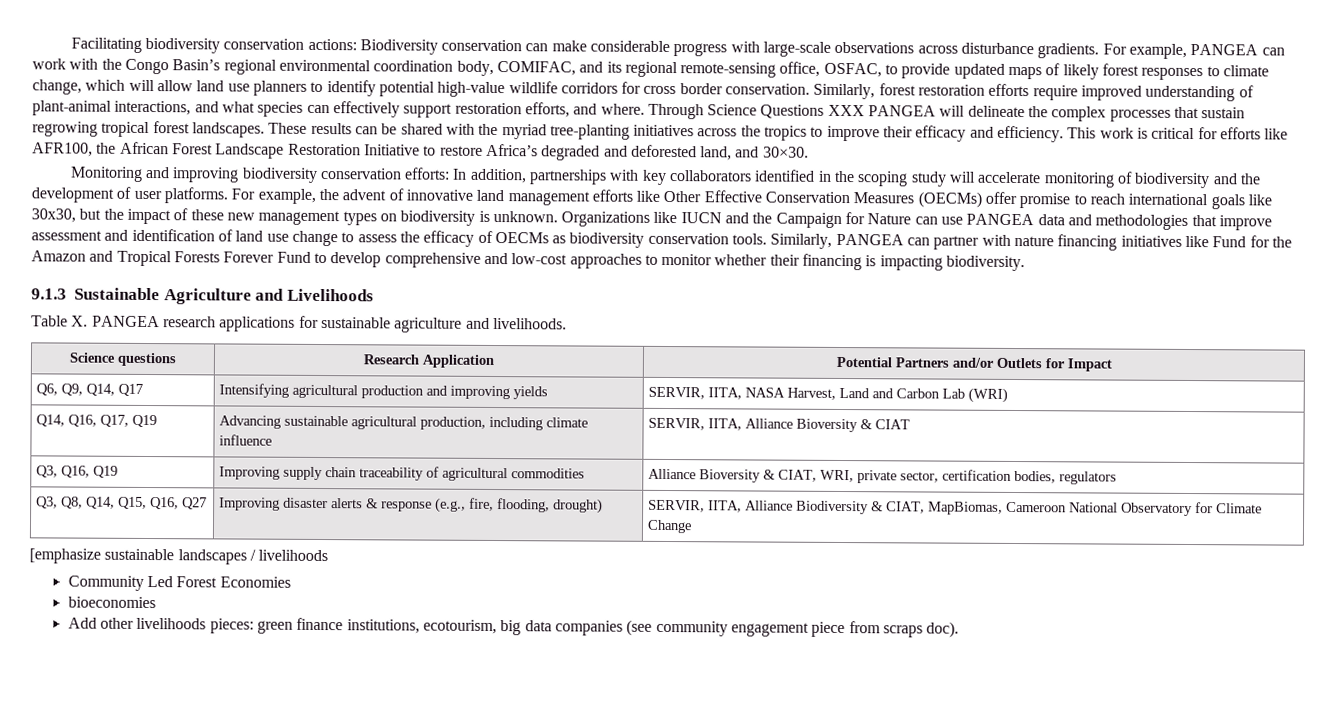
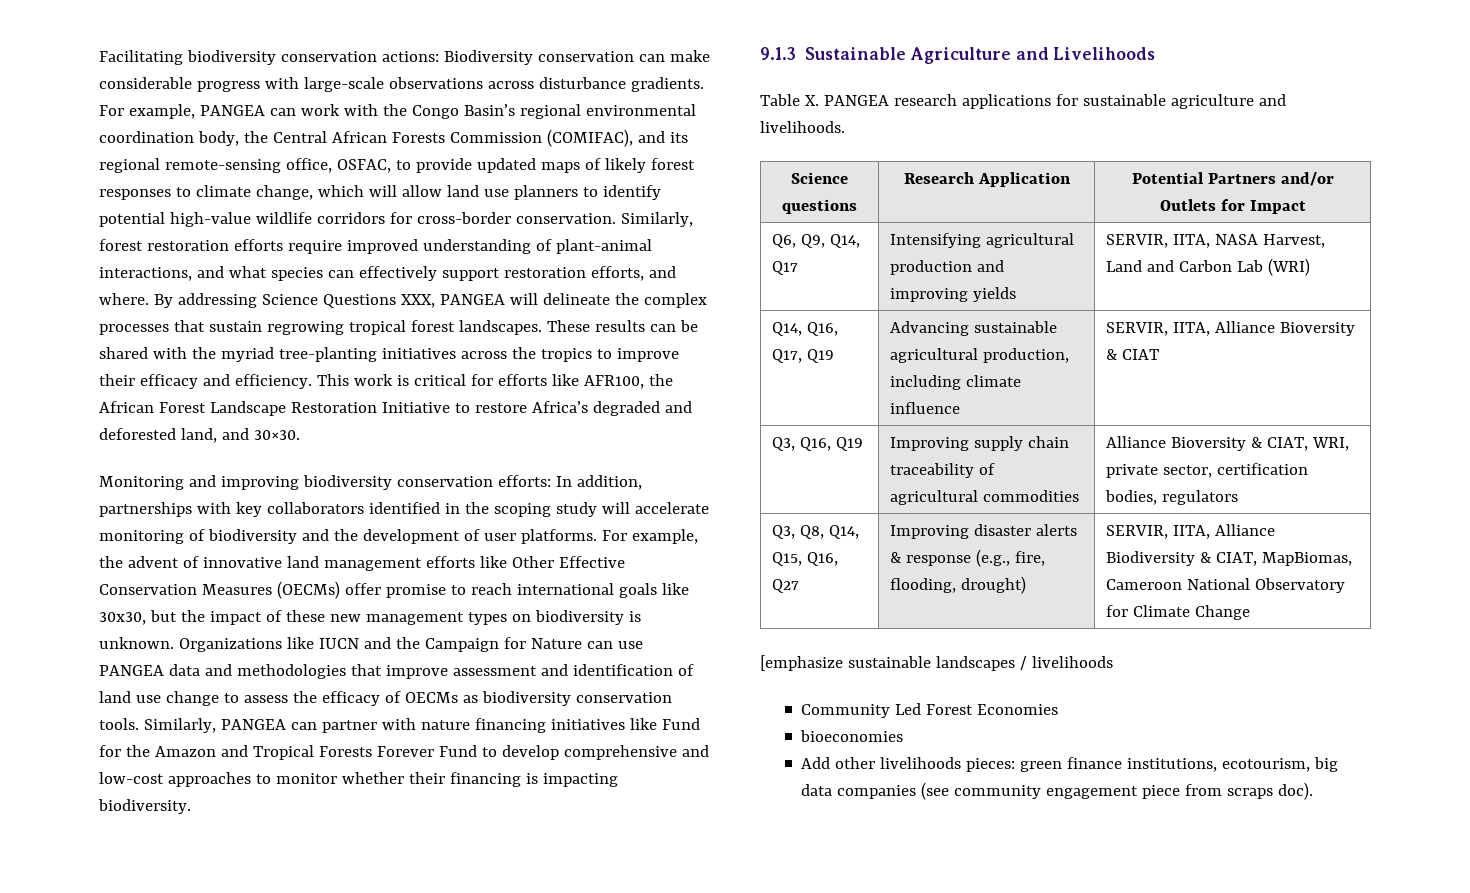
- For example, PANGEA can work with the Congo Basin’s regional environmental coordination body, COMIFAC, and its regional remote-sensing office, OSFAC, to provide updated maps of likely forest responses to climate change, which will allow land use planners to identify potential high-value wildlife corridors for cross border conservation.
+ For example, PANGEA can work with the Congo Basin’s regional environmental coordination body, the Central African Forests Commission (COMIFAC), and its regional remote-sensing office, OSFAC, to provide updated maps of likely forest responses to climate change, which will allow land use planners to identify potential high-value wildlife corridors for cross-border conservation.
- Through Science Questions XXX PANGEA will delineate the complex processes that sustain regrowing tropical forest landscapes.
+ By addressing Science Questions XXX, PANGEA will delineate the complex processes that sustain regrowing tropical forest landscapes.

